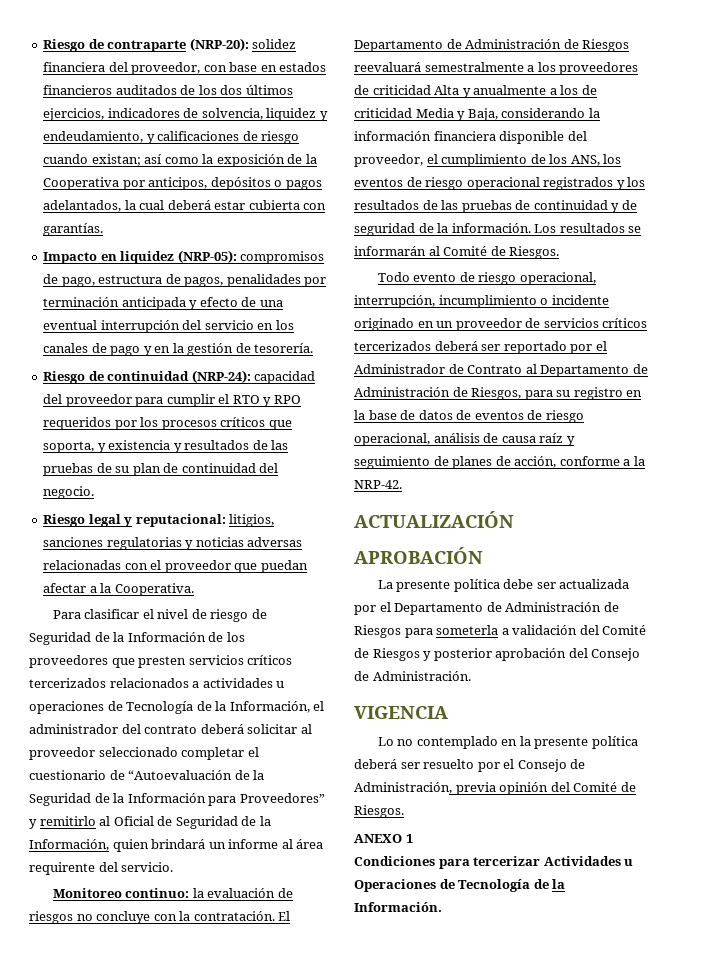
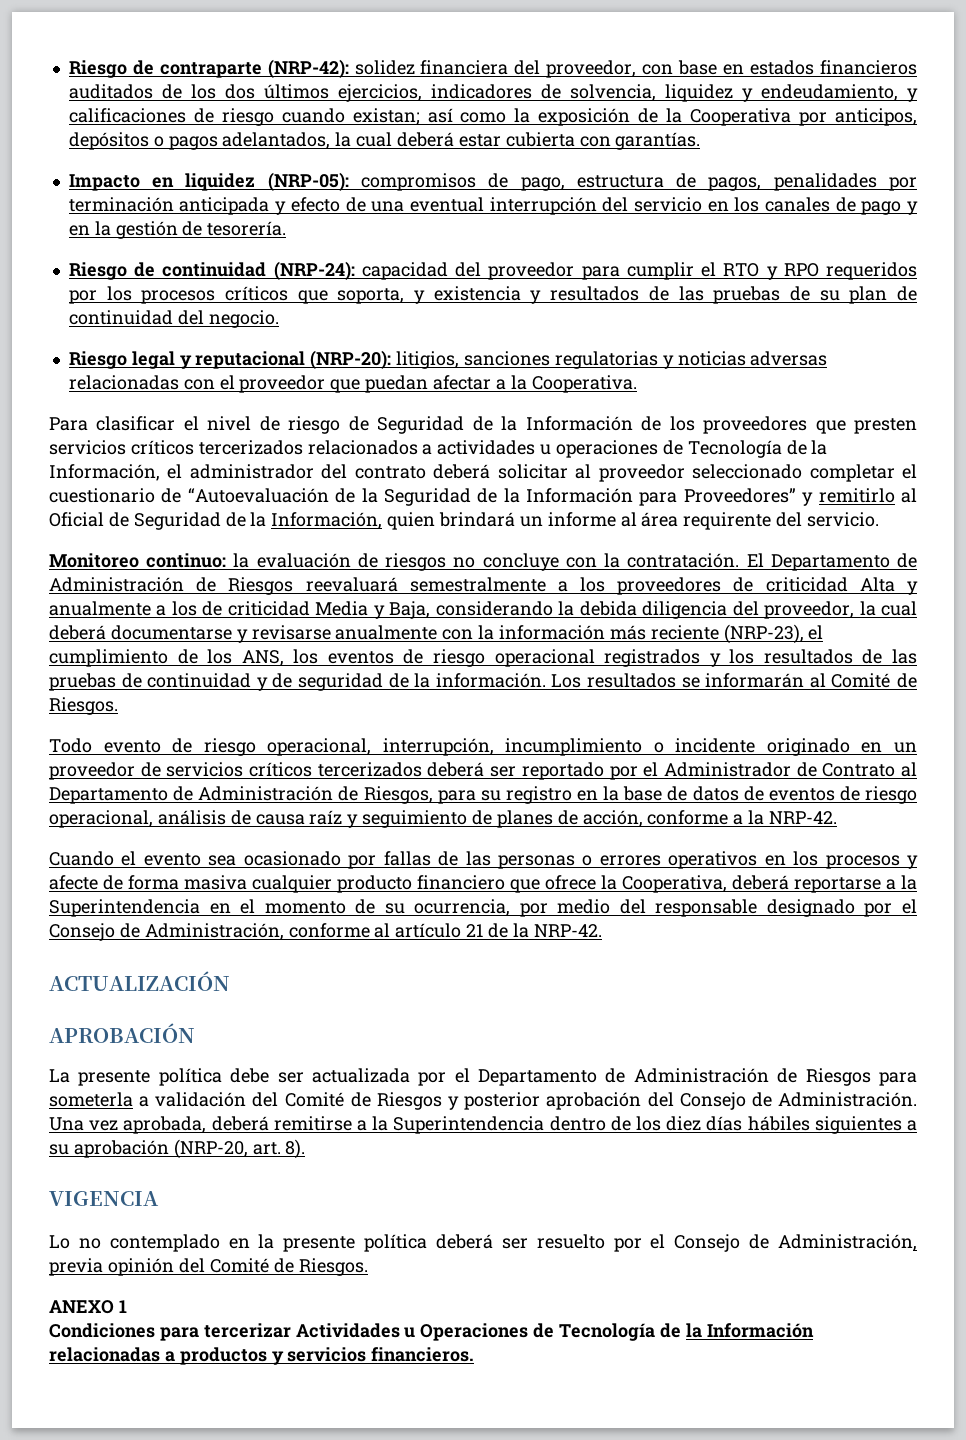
- Riesgo de contraparte (NRP-20): solidez financiera del proveedor, con base en estados financieros auditados de los dos últimos ejercicios, indicadores de solvencia, liquidez y endeudamiento, y calificaciones de riesgo cuando existan; así como la exposición de la Cooperativa por anticipos, depósitos o pagos adelantados, la cual deberá estar cubierta con garantías.
+ Riesgo de contraparte (NRP-42): solidez financiera del proveedor, con base en estados financieros auditados de los dos últimos ejercicios, indicadores de solvencia, liquidez y endeudamiento, y calificaciones de riesgo cuando existan; así como la exposición de la Cooperativa por anticipos, depósitos o pagos adelantados, la cual deberá estar cubierta con garantías.
- Riesgo legal y reputacional: litigios, sanciones regulatorias y noticias adversas relacionadas con el proveedor que puedan afectar a la Cooperativa.
+ Riesgo legal y reputacional (NRP-20): litigios, sanciones regulatorias y noticias adversas relacionadas con el proveedor que puedan afectar a la Cooperativa.
- El Departamento de Administración de Riesgos reevaluará semestralmente a los proveedores de criticidad Alta y anualmente a los de criticidad Media y Baja, considerando la información financiera disponible del proveedor, el cumplimiento de los ANS, los eventos de riesgo operacional registrados y los resultados de las pruebas de continuidad y de seguridad de la información.
+ El Departamento de Administración de Riesgos reevaluará semestralmente a los proveedores de criticidad Alta y anualmente a los de criticidad Media y Baja, considerando la debida diligencia del proveedor, la cual deberá documentarse y revisarse anualmente con la información más reciente (NRP-23), el cumplimiento de los ANS, los eventos de riesgo operacional registrados y los resultados de las pruebas de continuidad y de seguridad de la información.
+ Cuando el evento sea ocasionado por fallas de las personas o errores operativos en los procesos y afecte de forma masiva cualquier producto financiero que ofrece la Cooperativa, deberá reportarse a la Superintendencia en el momento de su ocurrencia, por medio del responsable designado por el Consejo de Administración, conforme al artículo 21 de la NRP-42.
+ Una vez aprobada, deberá remitirse a la Superintendencia dentro de los diez días hábiles siguientes a su aprobación (NRP-20, art. 8).
- Condiciones para tercerizar Actividades u Operaciones de Tecnología de la Información.
+ Condiciones para tercerizar Actividades u Operaciones de Tecnología de la Información relacionadas a productos y servicios financieros.

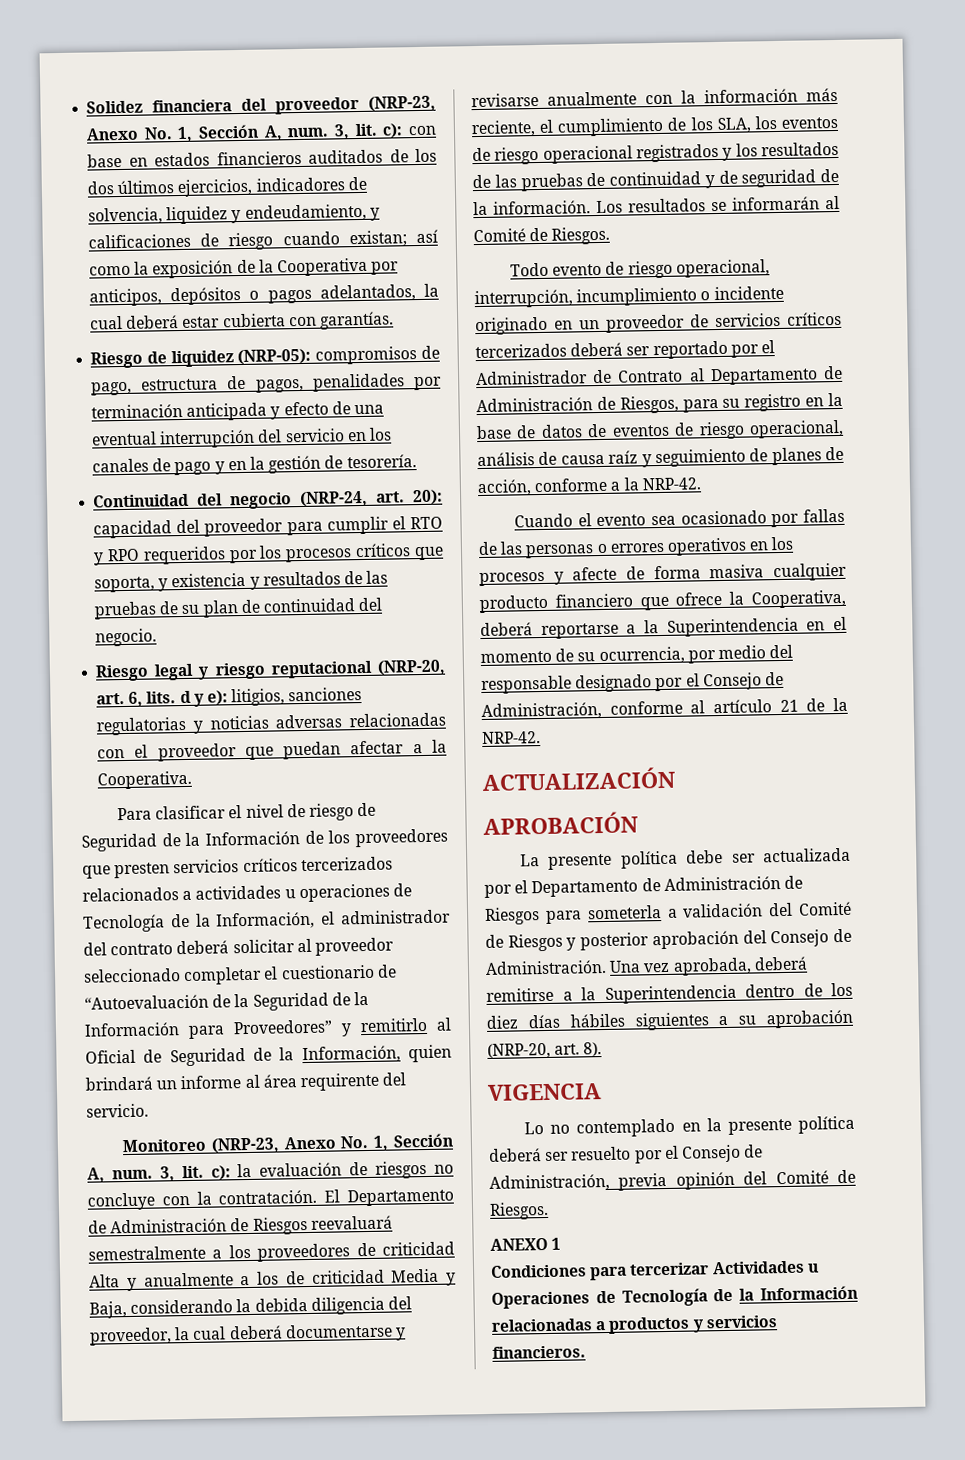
- Riesgo de contraparte (NRP-42): solidez financiera del proveedor, con base en estados financieros auditados de los dos últimos ejercicios, indicadores de solvencia, liquidez y endeudamiento, y calificaciones de riesgo cuando existan; así como la exposición de la Cooperativa por anticipos, depósitos o pagos adelantados, la cual deberá estar cubierta con garantías.
+ Solidez financiera del proveedor (NRP-23, Anexo No. 1, Sección A, num. 3, lit. c): con base en estados financieros auditados de los dos últimos ejercicios, indicadores de solvencia, liquidez y endeudamiento, y calificaciones de riesgo cuando existan; así como la exposición de la Cooperativa por anticipos, depósitos o pagos adelantados, la cual deberá estar cubierta con garantías.
- Impacto en liquidez (NRP-05): compromisos de pago, estructura de pagos, penalidades por terminación anticipada y efecto de una eventual interrupción del servicio en los canales de pago y en la gestión de tesorería.
+ Riesgo de liquidez (NRP-05): compromisos de pago, estructura de pagos, penalidades por terminación anticipada y efecto de una eventual interrupción del servicio en los canales de pago y en la gestión de tesorería.
- Riesgo de continuidad (NRP-24): capacidad del proveedor para cumplir el RTO y RPO requeridos por los procesos críticos que soporta, y existencia y resultados de las pruebas de su plan de continuidad del negocio.
+ Continuidad del negocio (NRP-24, art. 20): capacidad del proveedor para cumplir el RTO y RPO requeridos por los procesos críticos que soporta, y existencia y resultados de las pruebas de su plan de continuidad del negocio.
- Riesgo legal y reputacional (NRP-20): litigios, sanciones regulatorias y noticias adversas relacionadas con el proveedor que puedan afectar a la Cooperativa.
+ Riesgo legal y riesgo reputacional (NRP-20, art. 6, lits. d y e): litigios, sanciones regulatorias y noticias adversas relacionadas con el proveedor que puedan afectar a la Cooperativa.
- Monitoreo continuo: la evaluación de riesgos no concluye con la contratación.
+ Monitoreo (NRP-23, Anexo No. 1, Sección A, num. 3, lit. c): la evaluación de riesgos no concluye con la contratación.
- El Departamento de Administración de Riesgos reevaluará semestralmente a los proveedores de criticidad Alta y anualmente a los de criticidad Media y Baja, considerando la debida diligencia del proveedor, la cual deberá documentarse y revisarse anualmente con la información más reciente (NRP-23), el cumplimiento de los ANS, los eventos de riesgo operacional registrados y los resultados de las pruebas de continuidad y de seguridad de la información.
+ El Departamento de Administración de Riesgos reevaluará semestralmente a los proveedores de criticidad Alta y anualmente a los de criticidad Media y Baja, considerando la debida diligencia del proveedor, la cual deberá documentarse y revisarse anualmente con la información más reciente, el cumplimiento de los SLA, los eventos de riesgo operacional registrados y los resultados de las pruebas de continuidad y de seguridad de la información.

